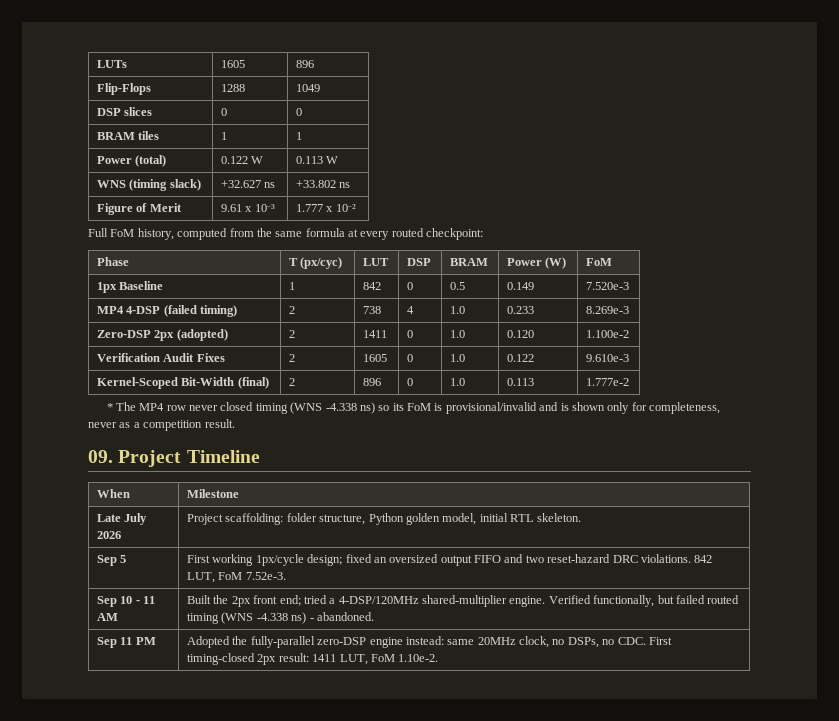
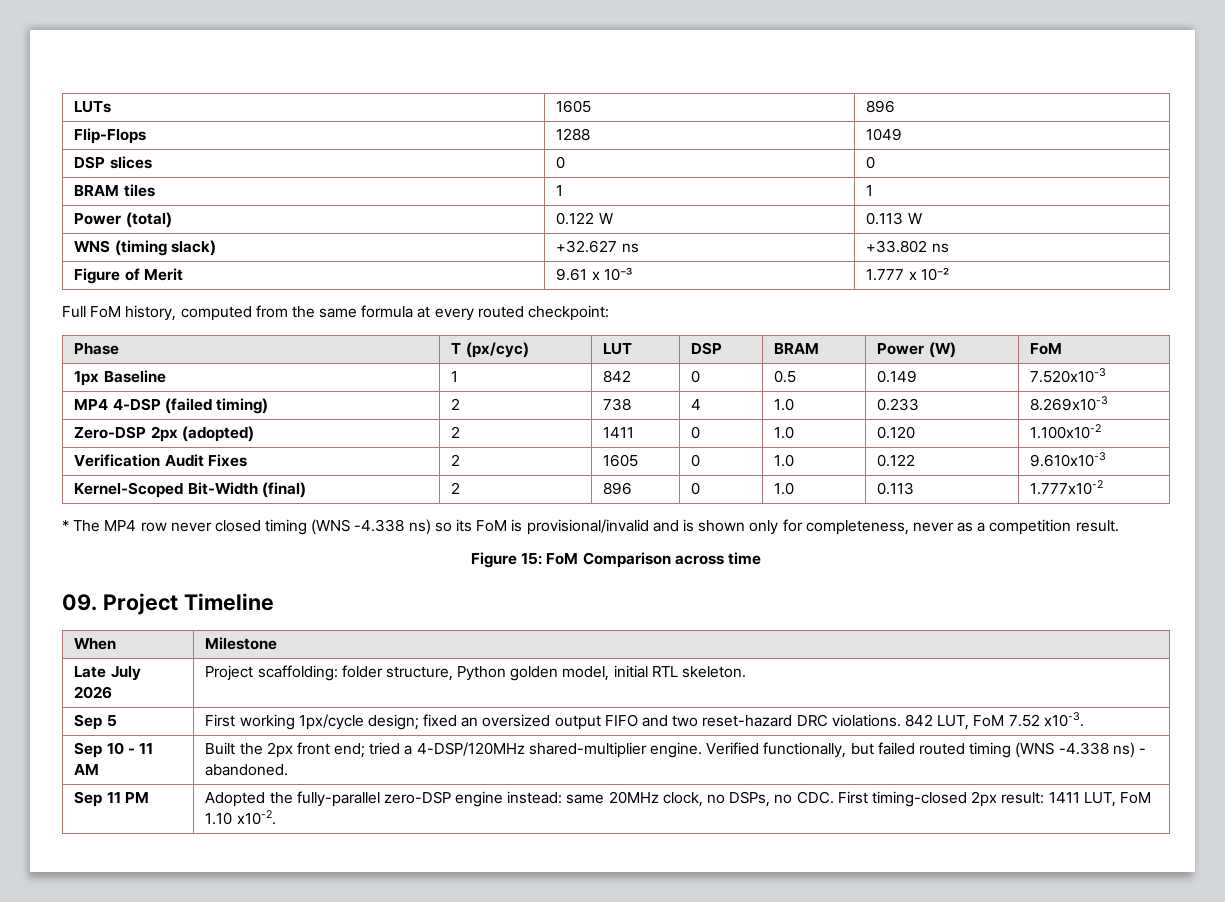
- 1px Baseline | 1 | 842 | 0 | 0.5 | 0.149 | 7.520e-3
+ 1px Baseline | 1 | 842 | 0 | 0.5 | 0.149 | 7.520x10-3
- MP4 4-DSP (failed timing) | 2 | 738 | 4 | 1.0 | 0.233 | 8.269e-3
+ MP4 4-DSP (failed timing) | 2 | 738 | 4 | 1.0 | 0.233 | 8.269x10-3
- Zero-DSP 2px (adopted) | 2 | 1411 | 0 | 1.0 | 0.120 | 1.100e-2
+ Zero-DSP 2px (adopted) | 2 | 1411 | 0 | 1.0 | 0.120 | 1.100x10-2
- Verification Audit Fixes | 2 | 1605 | 0 | 1.0 | 0.122 | 9.610e-3
+ Verification Audit Fixes | 2 | 1605 | 0 | 1.0 | 0.122 | 9.610x10-3
- Kernel-Scoped Bit-Width (final) | 2 | 896 | 0 | 1.0 | 0.113 | 1.777e-2
+ Kernel-Scoped Bit-Width (final) | 2 | 896 | 0 | 1.0 | 0.113 | 1.777x10-2
+ Figure 15: FoM Comparison across time
- Sep 5 | First working 1px/cycle design; fixed an oversized output FIFO and two reset-hazard DRC violations. 842 LUT, FoM 7.52e-3.
+ Sep 5 | First working 1px/cycle design; fixed an oversized output FIFO and two reset-hazard DRC violations. 842 LUT, FoM 7.52 x10-3.
- Sep 11 PM | Adopted the fully-parallel zero-DSP engine instead: same 20MHz clock, no DSPs, no CDC. First timing-closed 2px result: 1411 LUT, FoM 1.10e-2.
+ Sep 11 PM | Adopted the fully-parallel zero-DSP engine instead: same 20MHz clock, no DSPs, no CDC. First timing-closed 2px result: 1411 LUT, FoM 1.10 x10-2.

